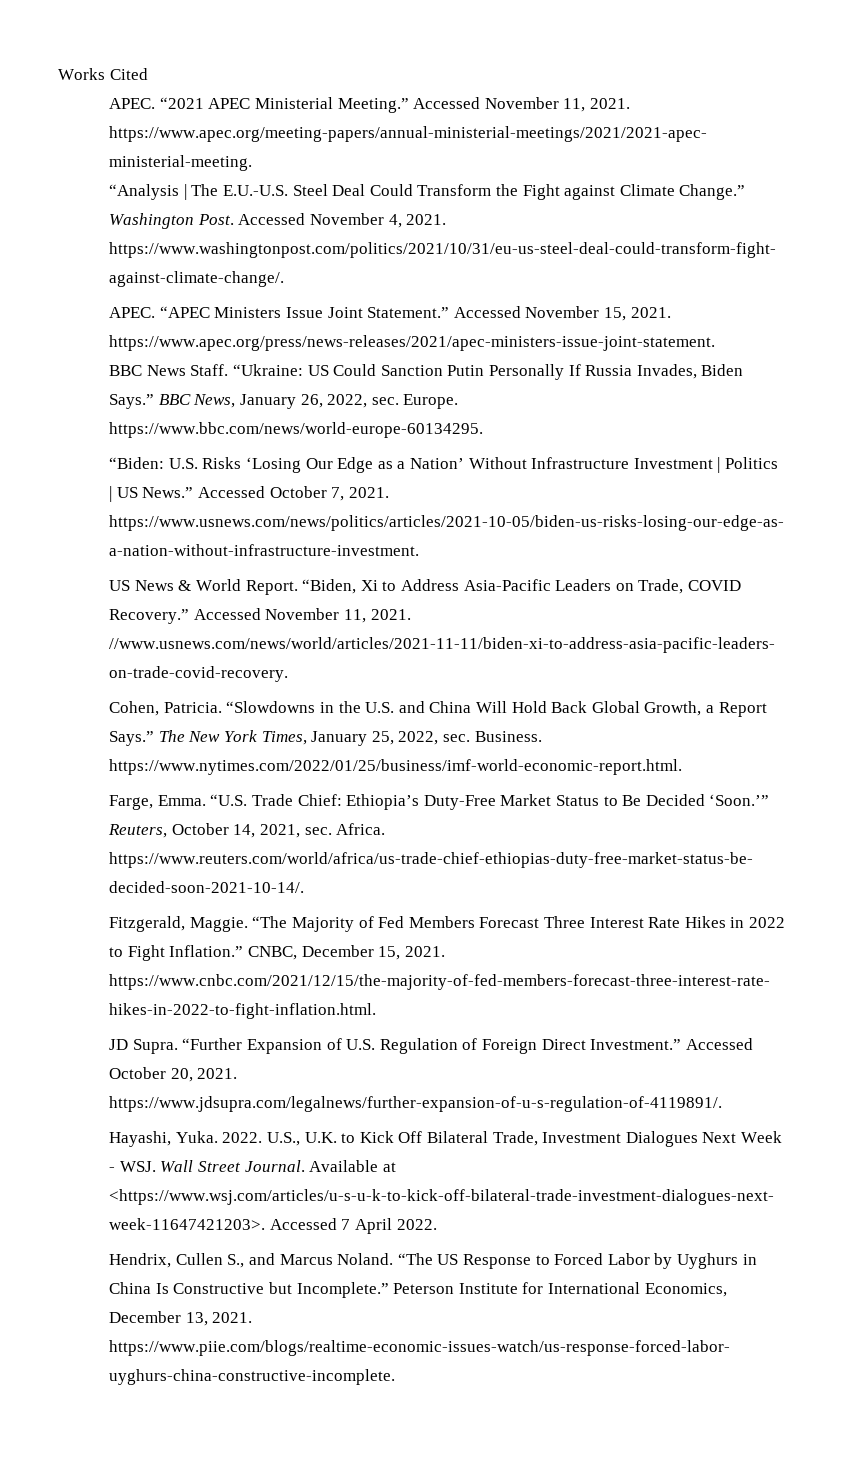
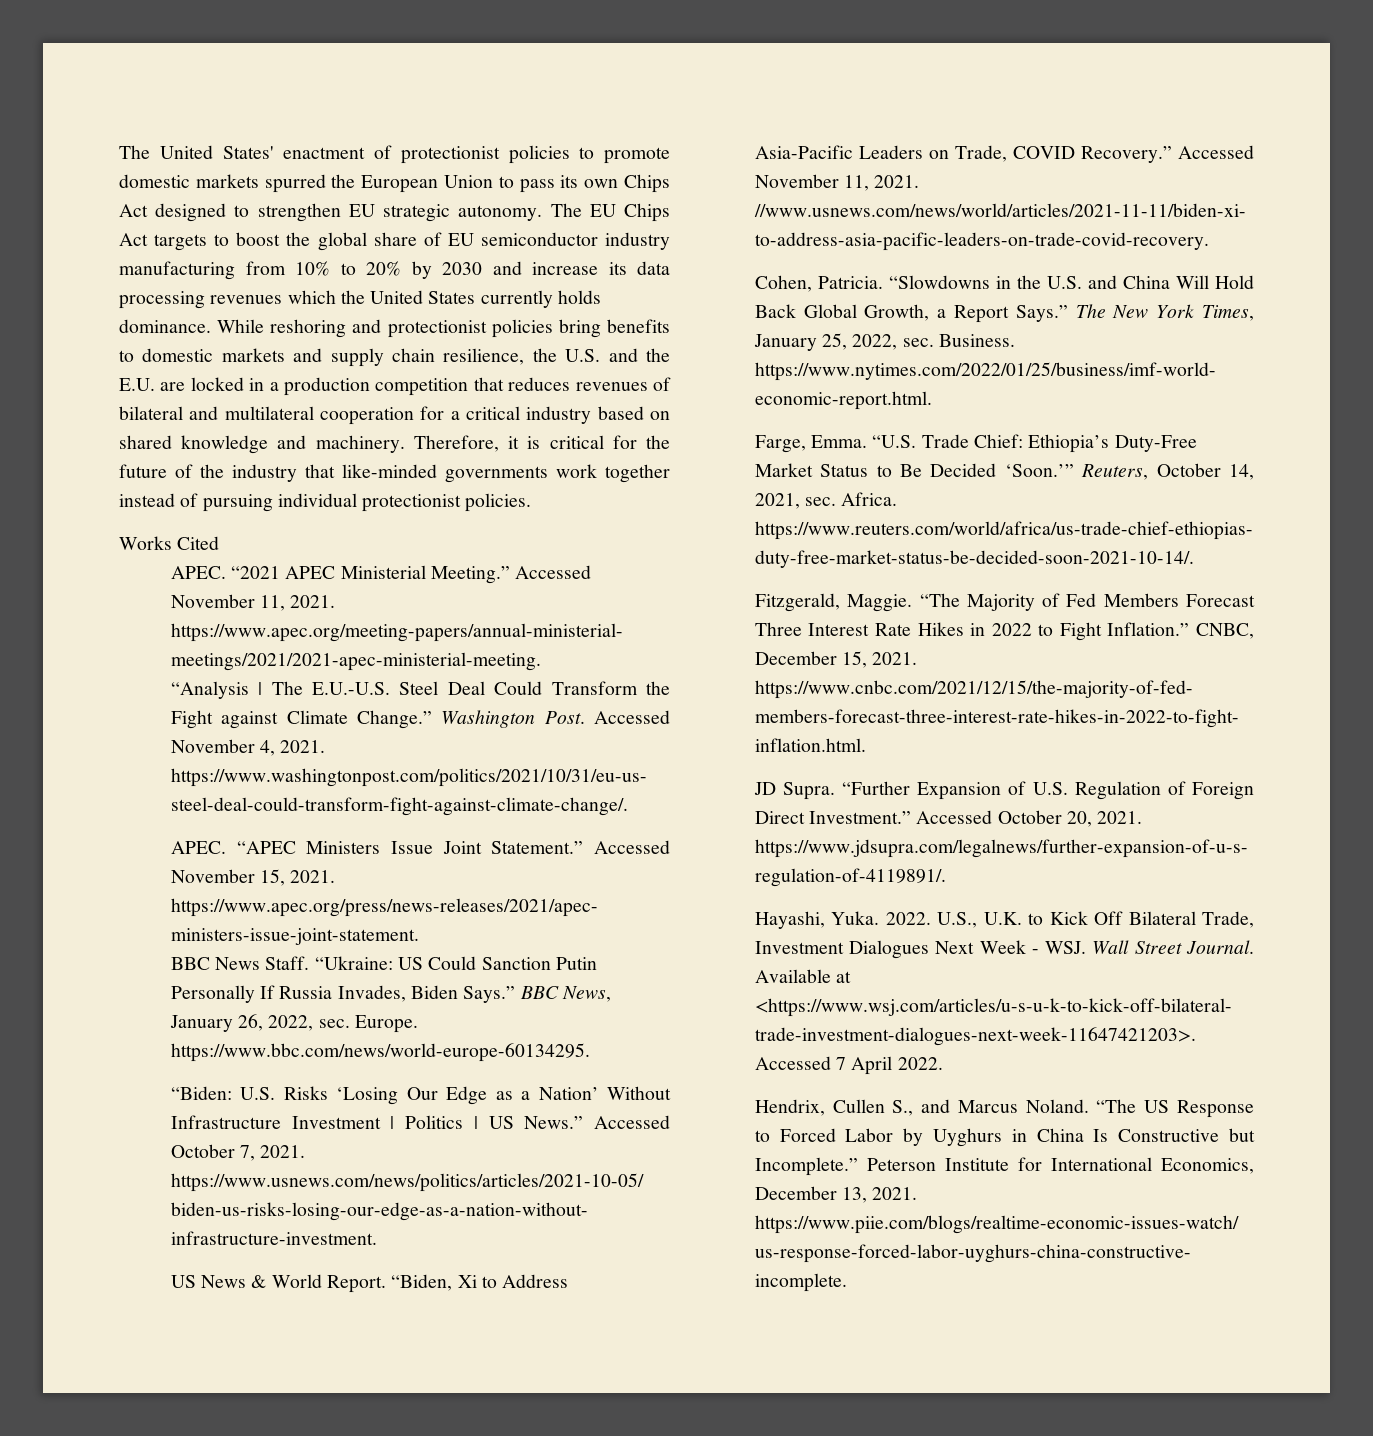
+ The United States' enactment of protectionist policies to promote domestic markets spurred the European Union to pass its own Chips Act designed to strengthen EU strategic autonomy. The EU Chips Act targets to boost the global share of EU semiconductor industry manufacturing from 10% to 20% by 2030 and increase its data processing revenues which the United States currently holds dominance. While reshoring and protectionist policies bring benefits to domestic markets and supply chain resilience, the U.S. and the E.U. are locked in a production competition that reduces revenues of bilateral and multilateral cooperation for a critical industry based on shared knowledge and machinery. Therefore, it is critical for the future of the industry that like-minded governments work together instead of pursuing individual protectionist policies.

